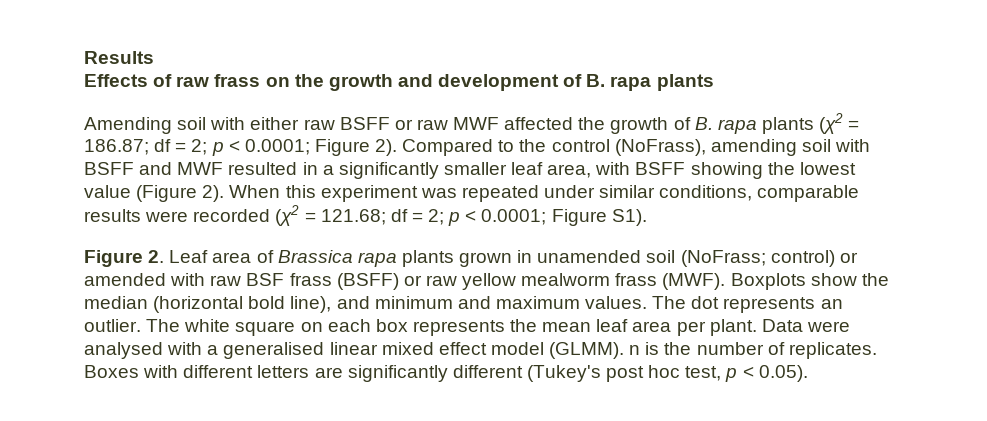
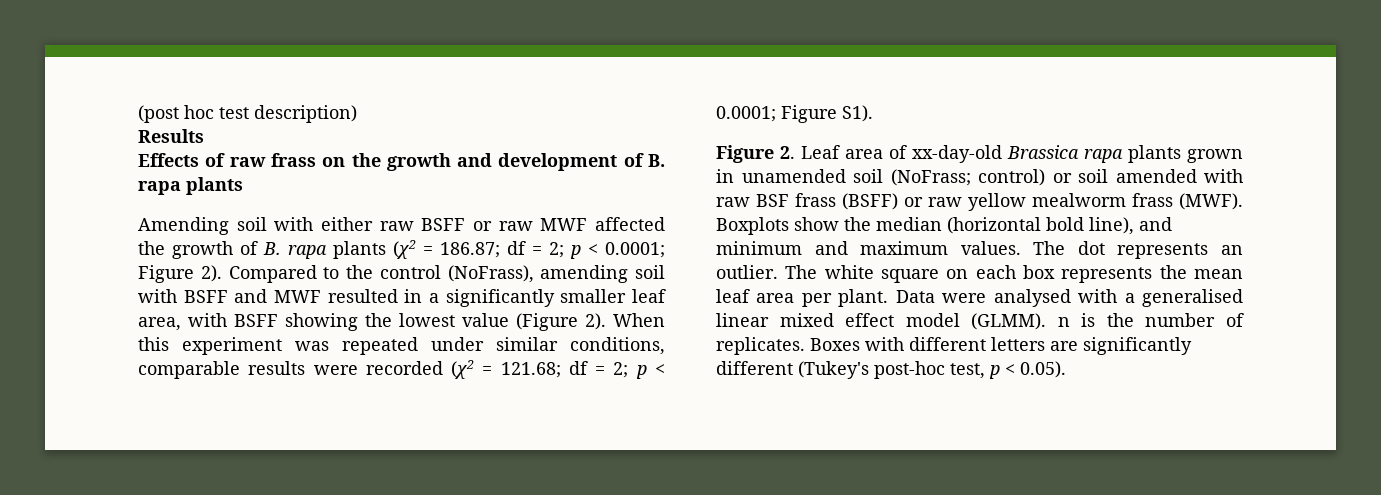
+ (post hoc test description)
- Figure 2. Leaf area of Brassica rapa plants grown in unamended soil (NoFrass; control) or amended with raw BSF frass (BSFF) or raw yellow mealworm frass (MWF).
+ Figure 2. Leaf area of xx-day-old Brassica rapa plants grown in unamended soil (NoFrass; control) or soil amended with raw BSF frass (BSFF) or raw yellow mealworm frass (MWF).
- Boxes with different letters are significantly different (Tukey's post hoc test, p < 0.05).
+ Boxes with different letters are significantly different (Tukey's post-hoc test, p < 0.05).

